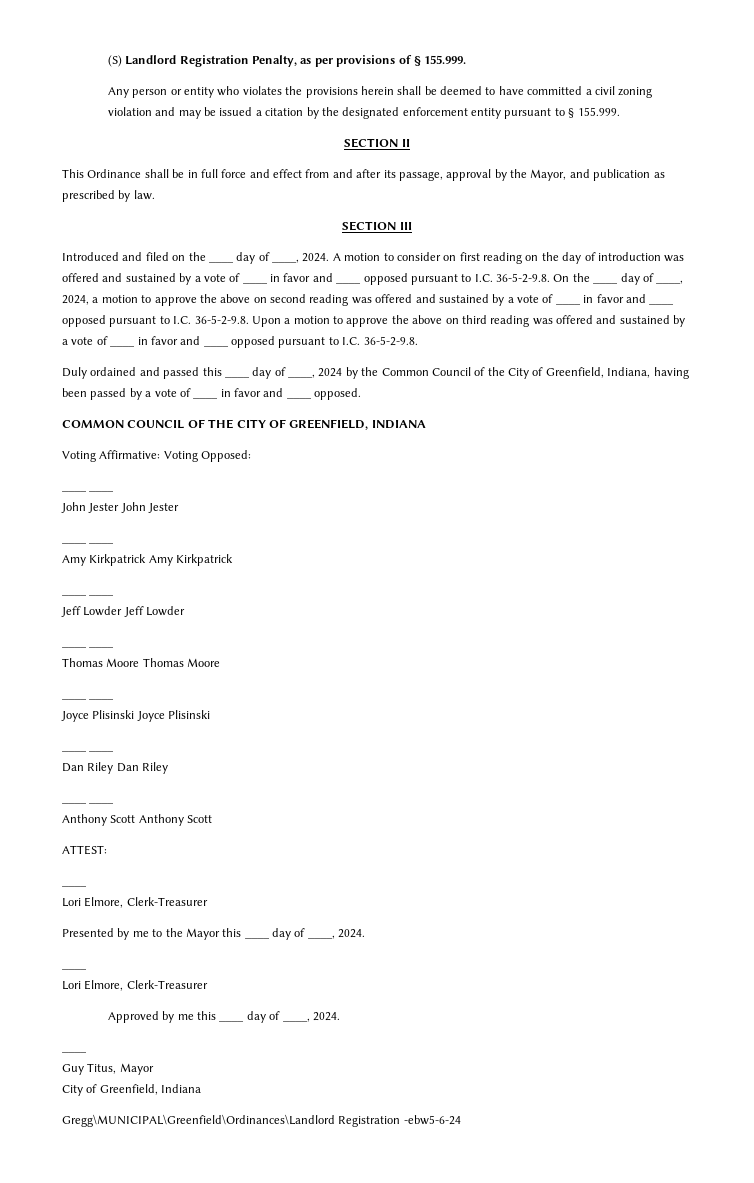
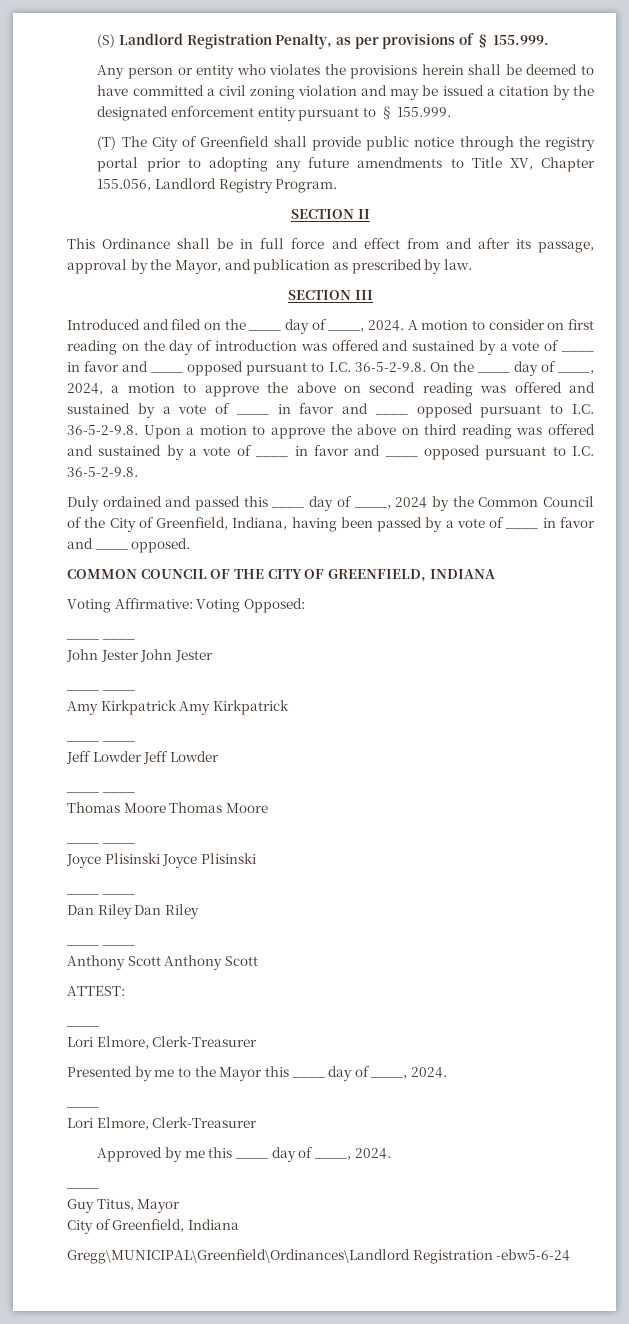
+ (T) The City of Greenfield shall provide public notice through the registry portal prior to adopting any future amendments to Title XV, Chapter 155.056, Landlord Registry Program.

